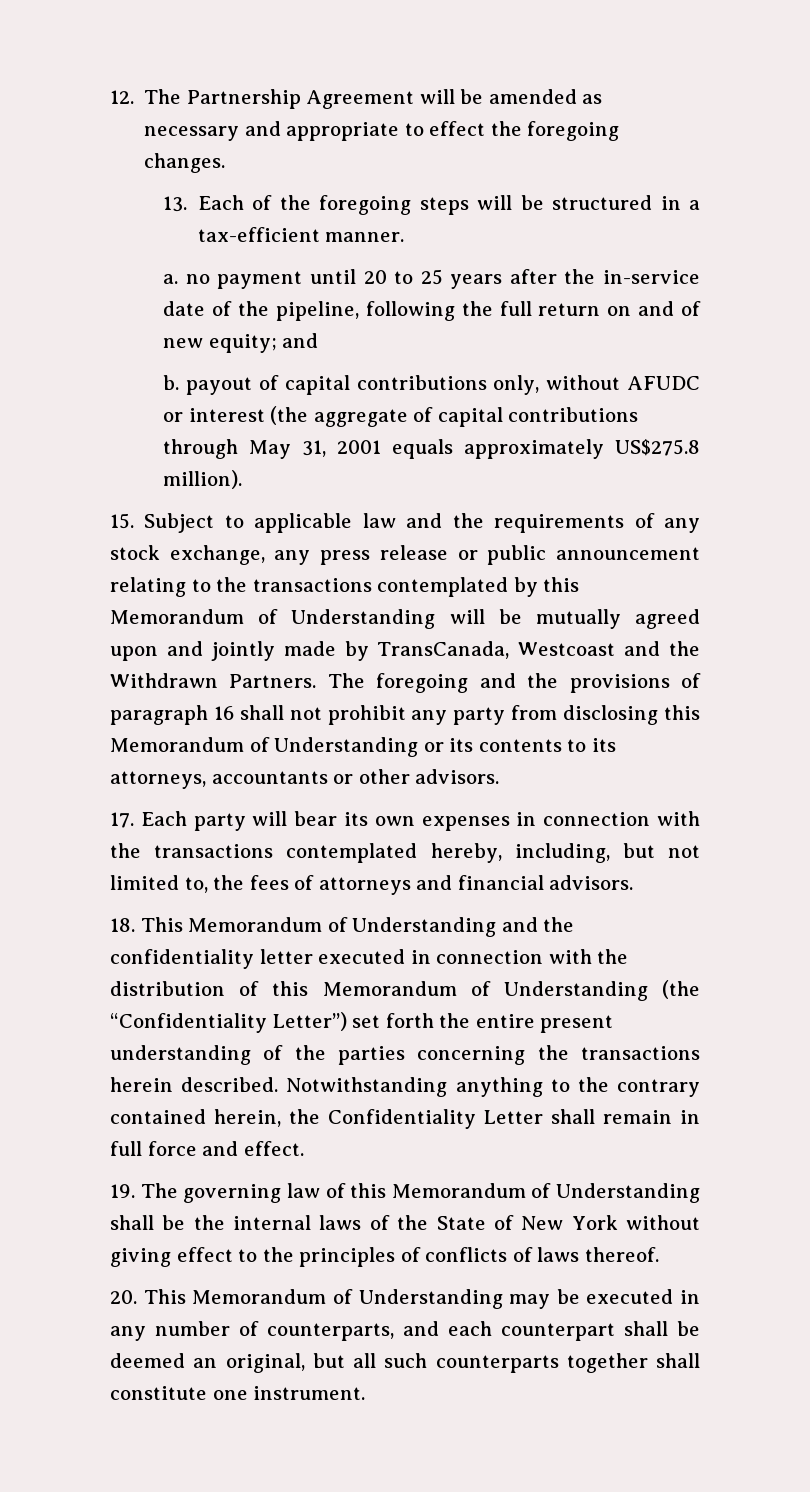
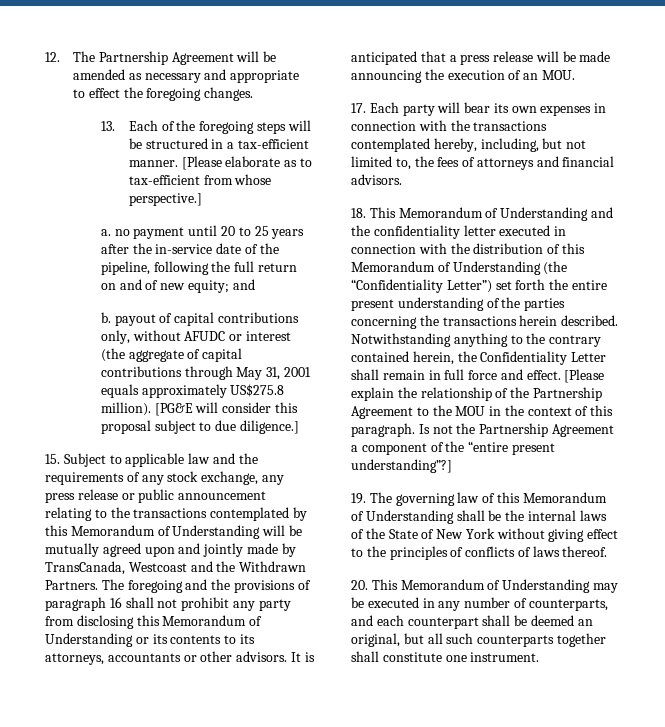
+ [Please elaborate as to tax-efficient from whose perspective.]
+ [PG&E will consider this proposal subject to due diligence.]
+ It is anticipated that a press release will be made announcing the execution of an MOU.
+ [Please explain the relationship of the Partnership Agreement to the MOU in the context of this paragraph. Is not the Partnership Agreement a component of the “entire present understanding”?]

